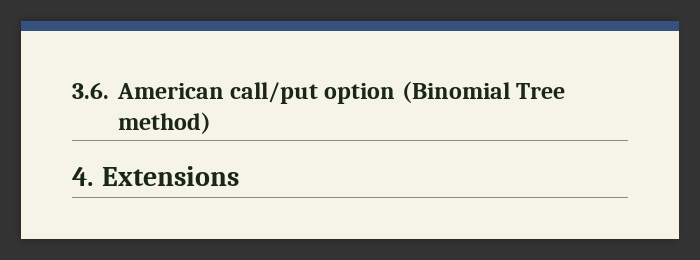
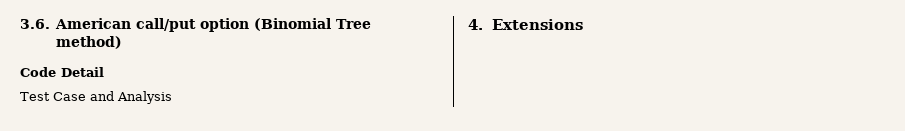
+ Code Detail
+ Test Case and Analysis

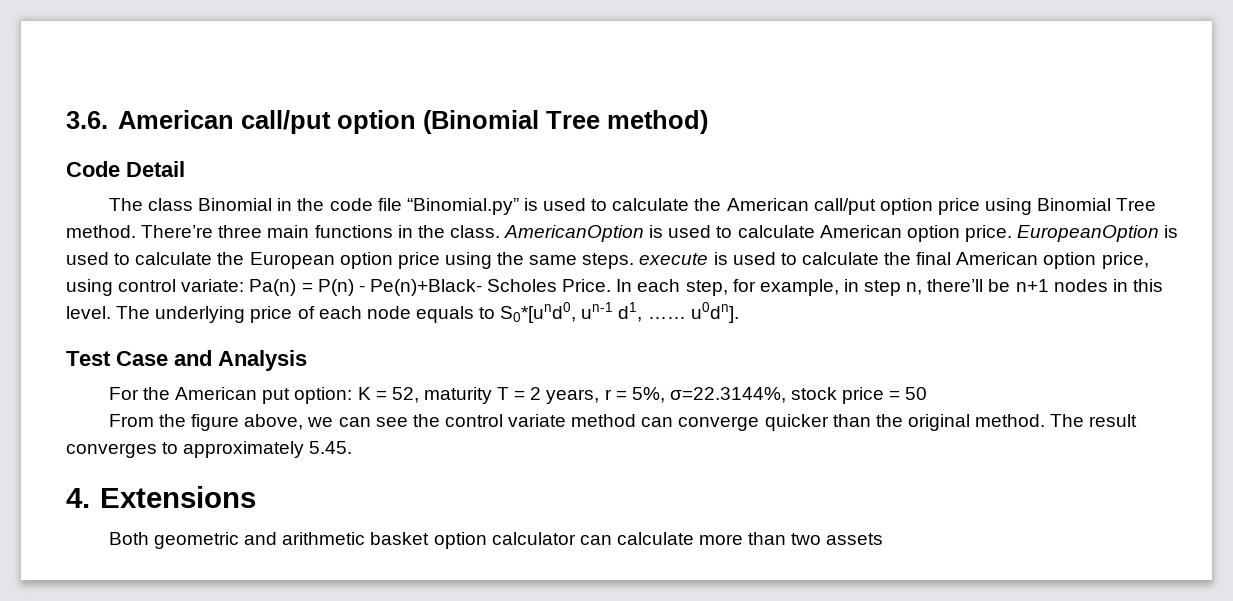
+ The class Binomial in the code file “Binomial.py” is used to calculate the American call/put option price using Binomial Tree method. There’re three main functions in the class. AmericanOption is used to calculate American option price. EuropeanOption is used to calculate the European option price using the same steps. execute is used to calculate the final American option price, using control variate: Pa(n) = P(n) - Pe(n)+Black- Scholes Price. In each step, for example, in step n, there’ll be n+1 nodes in this level. The underlying price of each node equals to S0*[und0, un-1 d1, …… u0dn].
  Test Case and Analysis
+ For the American put option: K = 52, maturity T = 2 years, r = 5%, σ=22.3144%, stock price = 50
+ From the figure above, we can see the control variate method can converge quicker than the original method. The result converges to approximately 5.45.
  4. Extensions
+ Both geometric and arithmetic basket option calculator can calculate more than two assets

